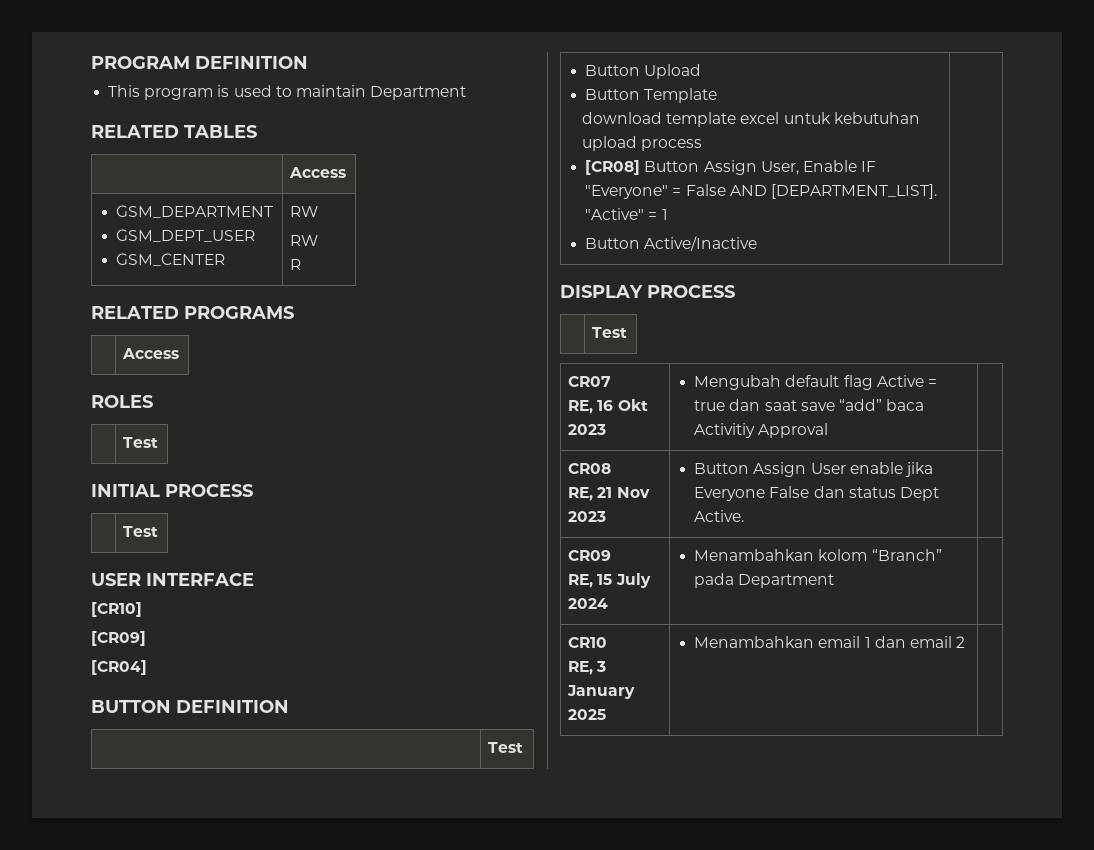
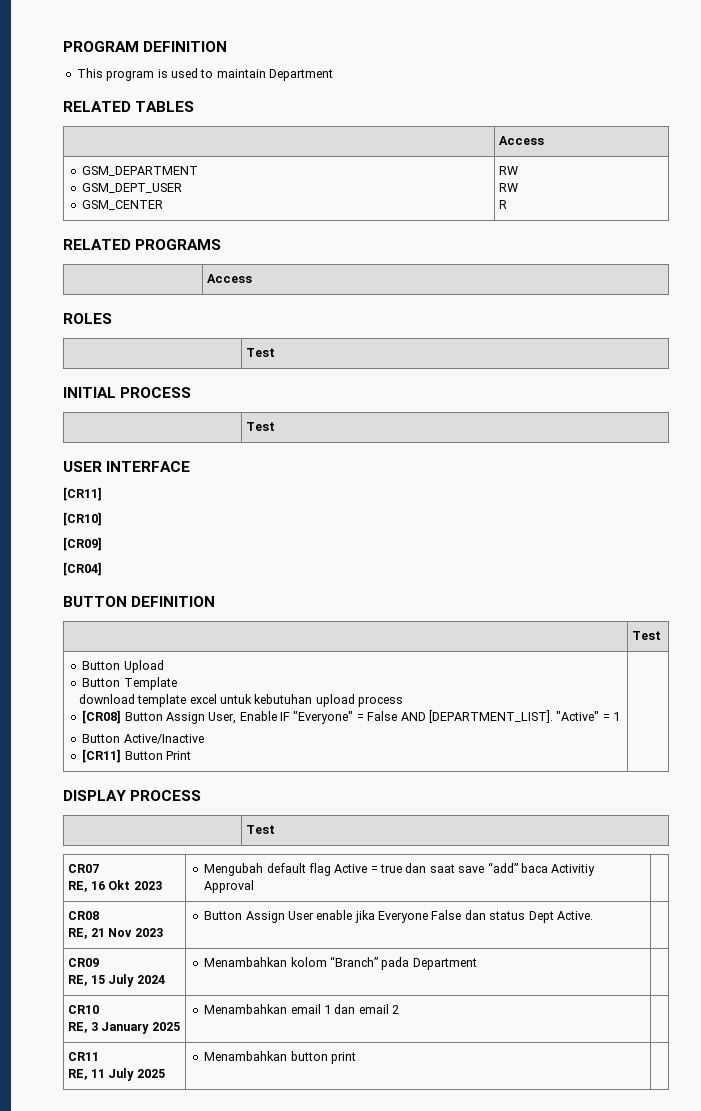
  USER INTERFACE
+ [CR11]
  Button Upload
  Button Template
  download template excel untuk kebutuhan upload process
  [CR08] Button Assign User, Enable IF "Everyone" = False AND [DEPARTMENT_LIST]. "Active" = 1
- Button Active/Inactive |
+ Button Active/Inactive
+ [CR11] Button Print |
+ CR11
+ RE, 11 July 2025 | Menambahkan button print |

